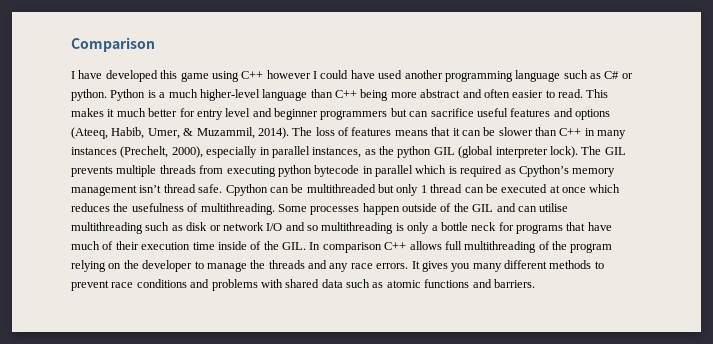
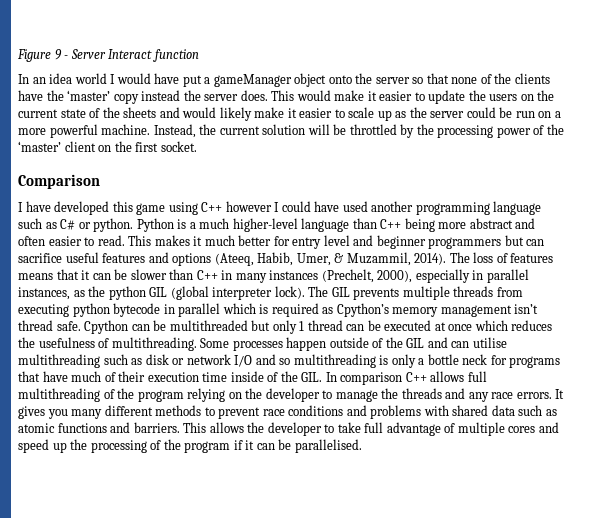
+ Figure 9 - Server Interact function
+ In an idea world I would have put a gameManager object onto the server so that none of the clients have the ‘master’ copy instead the server does. This would make it easier to update the users on the current state of the sheets and would likely make it easier to scale up as the server could be run on a more powerful machine. Instead, the current solution will be throttled by the processing power of the ‘master’ client on the first socket.
+ This allows the developer to take full advantage of multiple cores and speed up the processing of the program if it can be parallelised.

